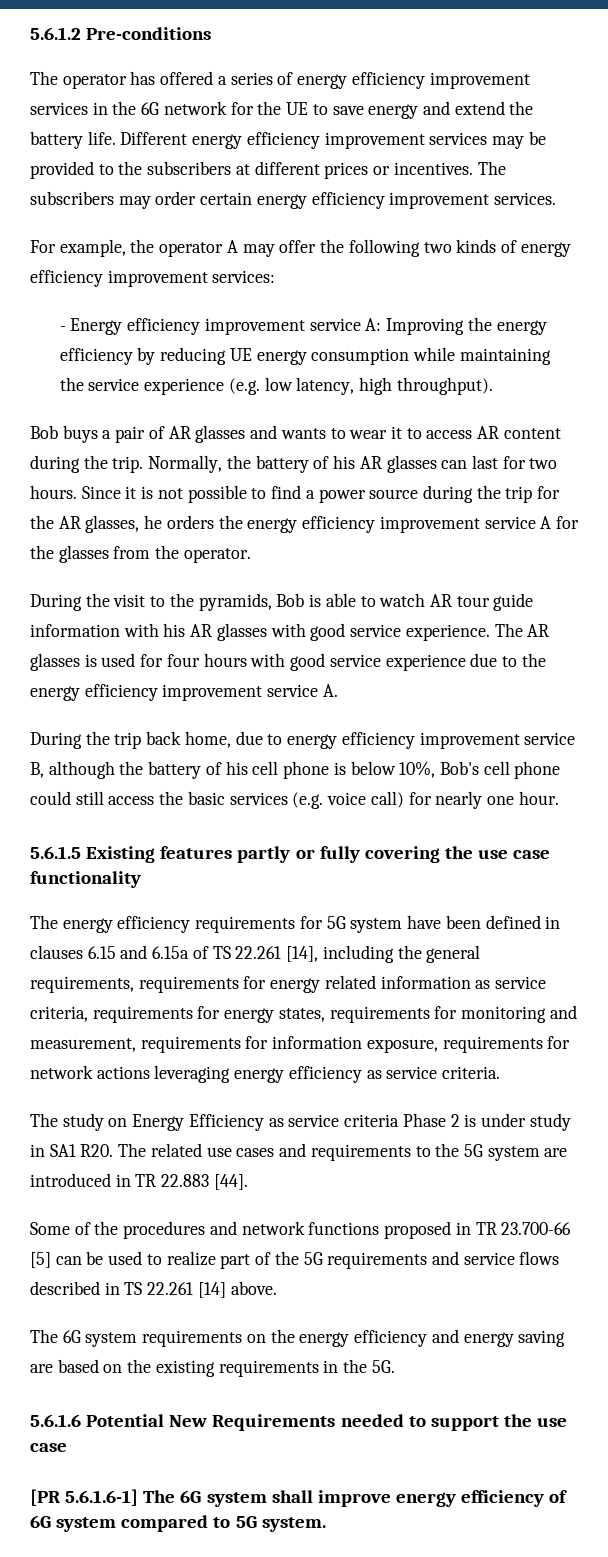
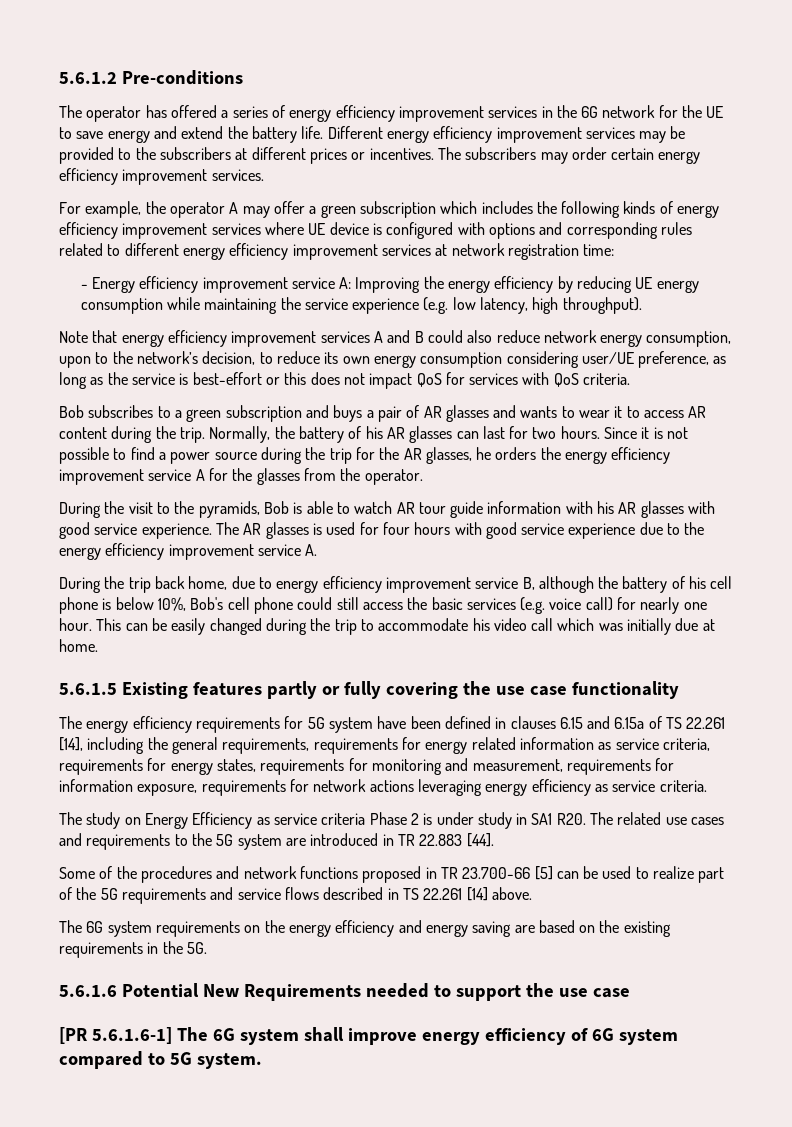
- For example, the operator A may offer the following two kinds of energy efficiency improvement services:
+ For example, the operator A may offer a green subscription which includes the following kinds of energy efficiency improvement services where UE device is configured with options and corresponding rules related to different energy efficiency improvement services at network registration time:
- Bob buys a pair of AR glasses and wants to wear it to access AR content during the trip.
+ Note that energy efficiency improvement services A and B could also reduce network energy consumption, upon to the network’s decision, to reduce its own energy consumption considering user/UE preference, as long as the service is best-effort or this does not impact QoS for services with QoS criteria.
+ Bob subscribes to a green subscription and buys a pair of AR glasses and wants to wear it to access AR content during the trip.
+ This can be easily changed during the trip to accommodate his video call which was initially due at home.

